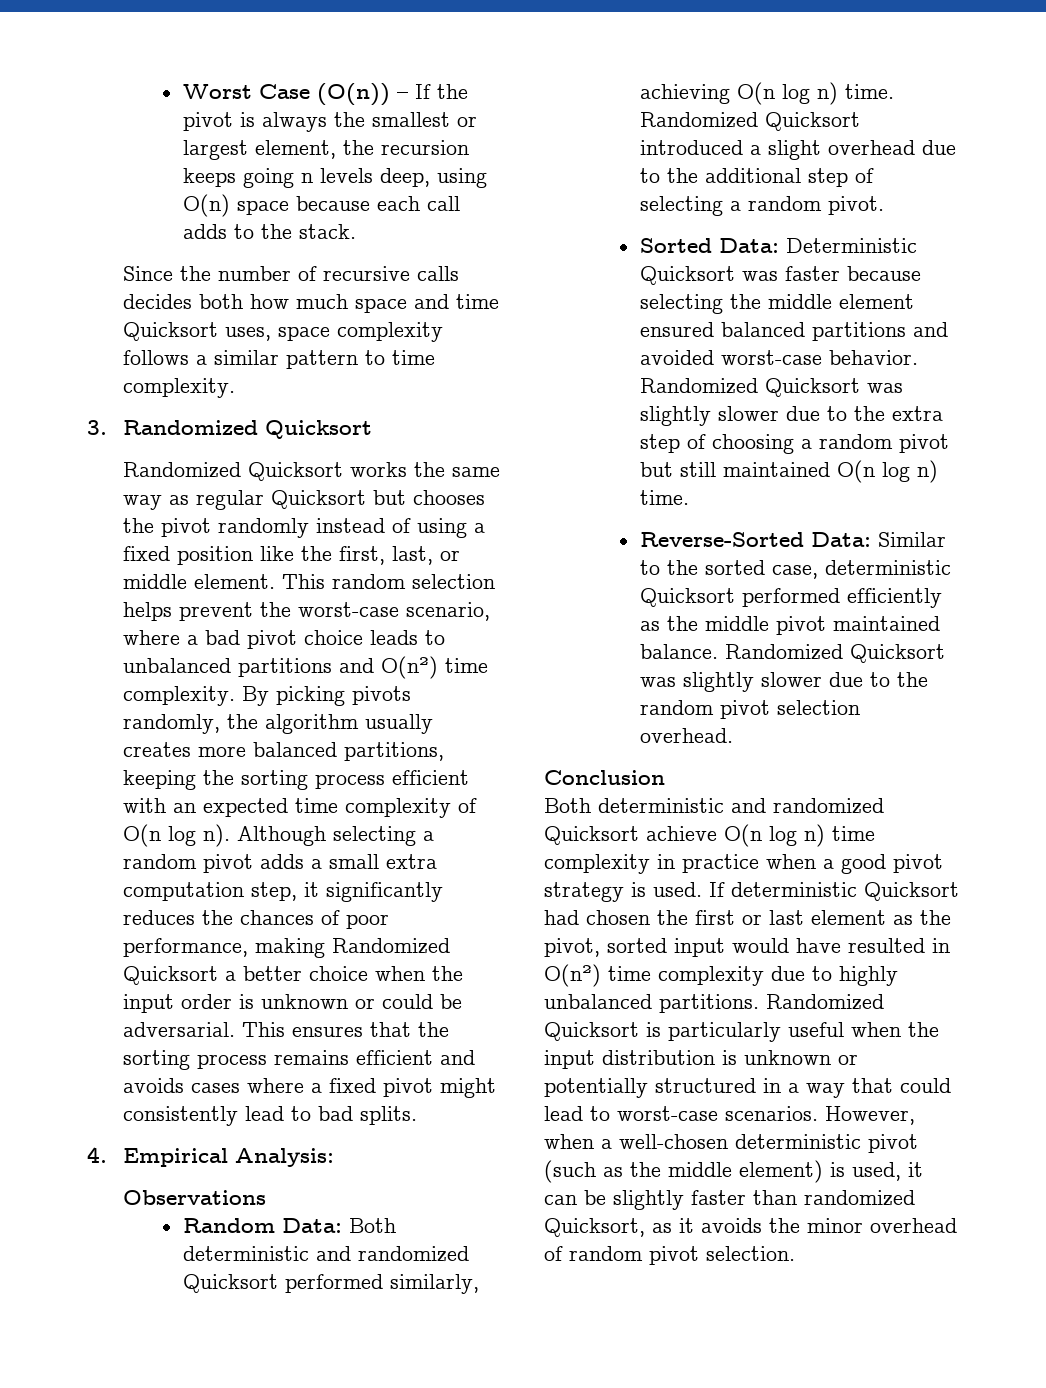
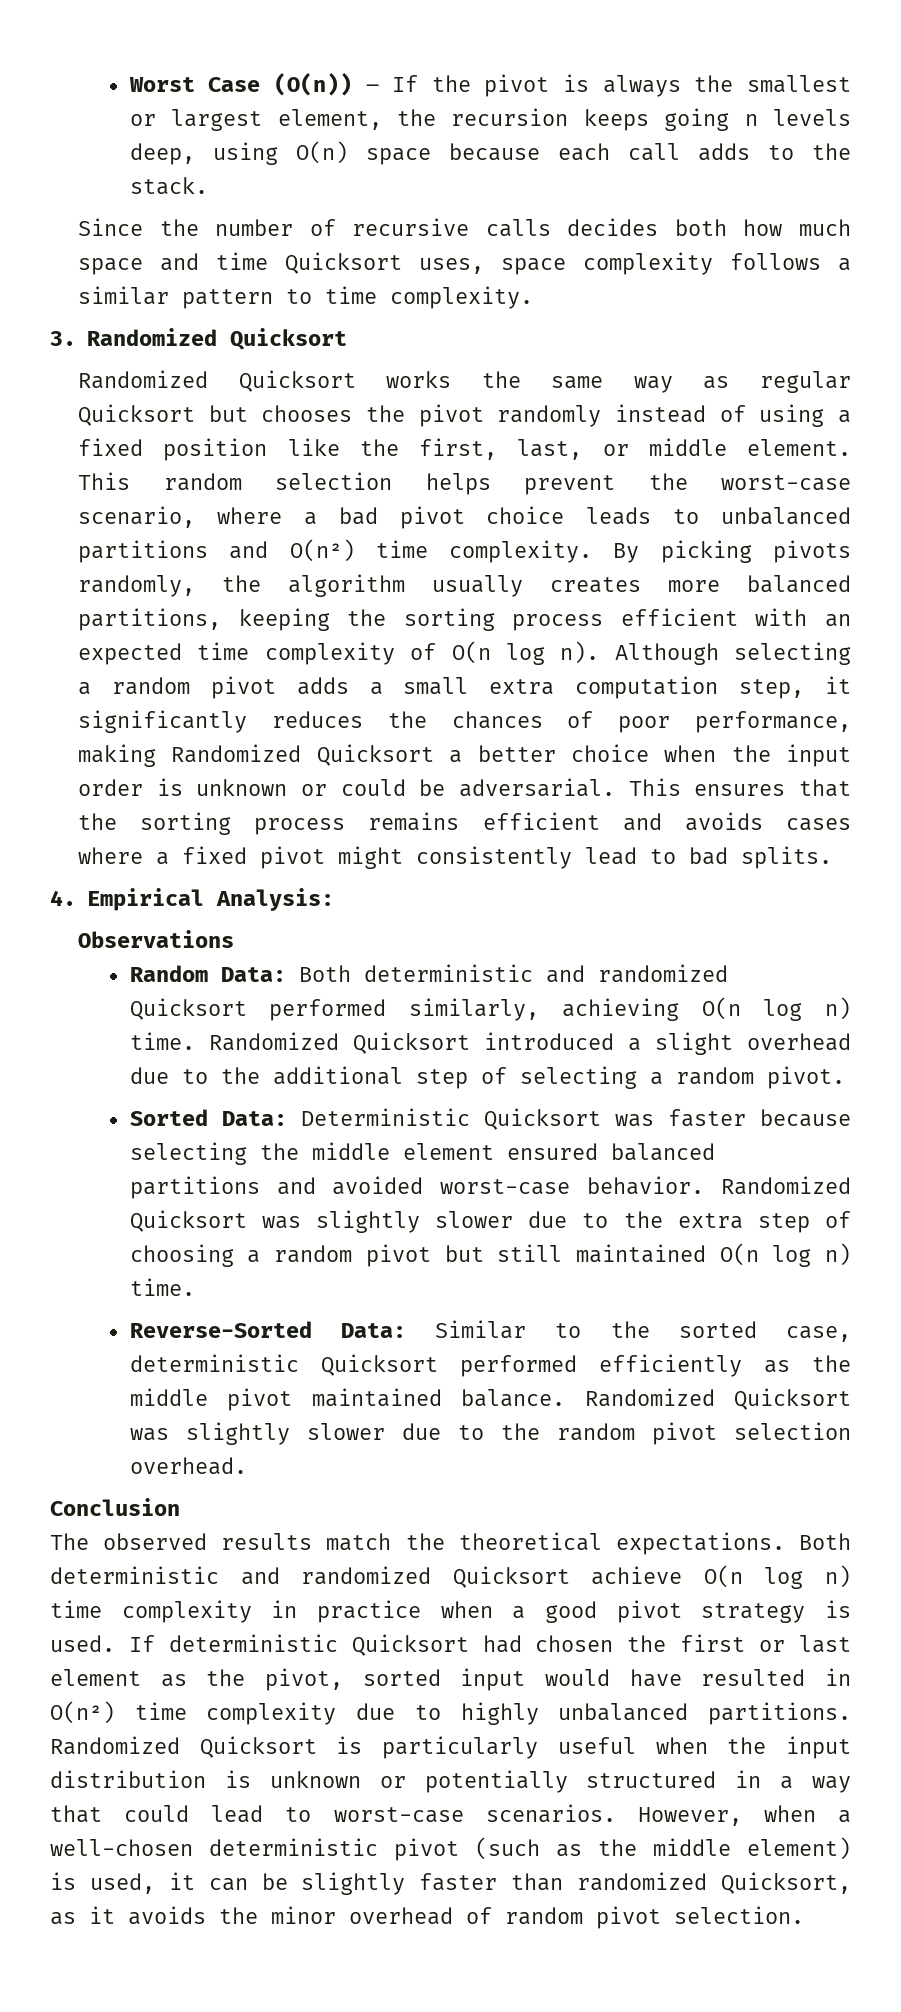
+ The observed results match the theoretical expectations.

